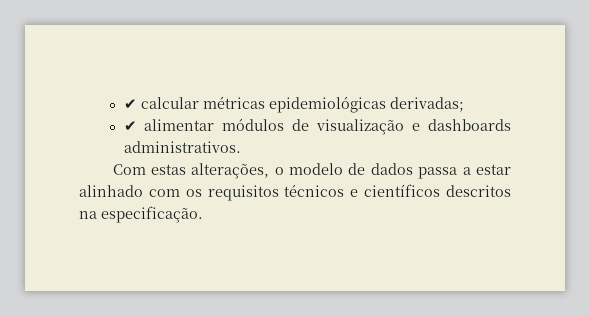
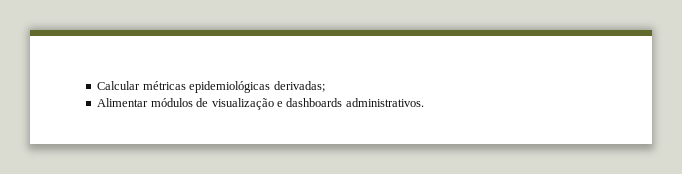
- ✔ calcular métricas epidemiológicas derivadas;
+ Calcular métricas epidemiológicas derivadas;
- ✔ alimentar módulos de visualização e dashboards administrativos.
+ Alimentar módulos de visualização e dashboards administrativos.
- Com estas alterações, o modelo de dados passa a estar alinhado com os requisitos técnicos e científicos descritos na especificação.

